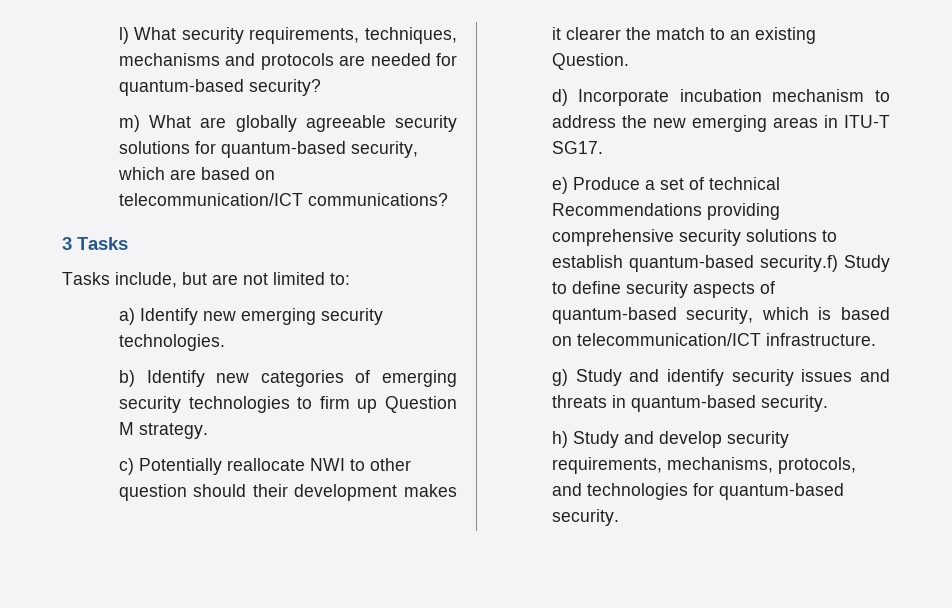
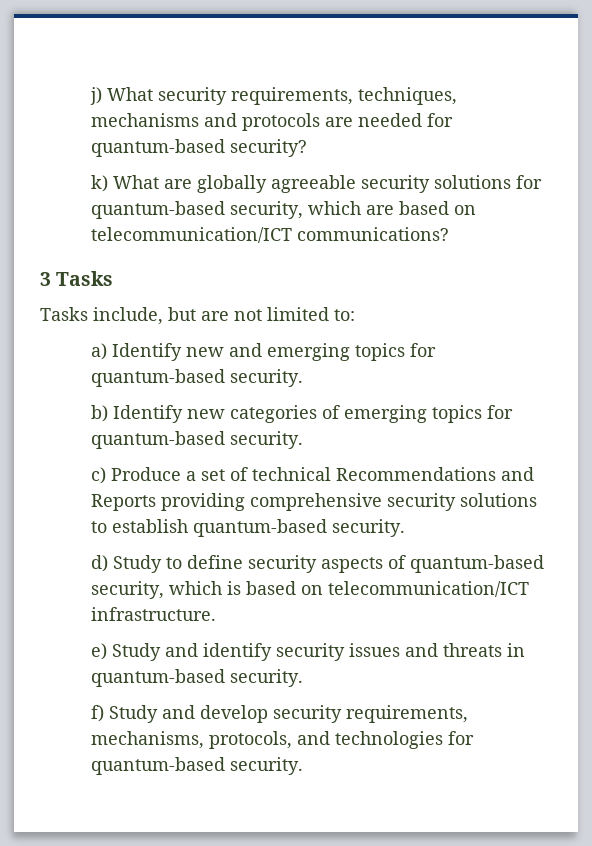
- l) What security requirements, techniques, mechanisms and protocols are needed for quantum-based security?
+ j) What security requirements, techniques, mechanisms and protocols are needed for quantum-based security?
- m) What are globally agreeable security solutions for quantum-based security, which are based on telecommunication/ICT communications?
+ k) What are globally agreeable security solutions for quantum-based security, which are based on telecommunication/ICT communications?
- a) Identify new emerging security technologies.
+ a) Identify new and emerging topics for quantum-based security.
- b) Identify new categories of emerging security technologies to firm up Question M strategy.
- c) Potentially reallocate NWI to other question should their development makes it clearer the match to an existing Question.
- d) Incorporate incubation mechanism to address the new emerging areas in ITU-T SG17.
- e) Produce a set of technical Recommendations providing comprehensive security solutions to establish quantum-based security.f) Study to define security aspects of quantum-based security, which is based on telecommunication/ICT infrastructure.
+ b) Identify new categories of emerging topics for quantum-based security.
+ c) Produce a set of technical Recommendations and Reports providing comprehensive security solutions to establish quantum-based security.
+ d) Study to define security aspects of quantum-based security, which is based on telecommunication/ICT infrastructure.
- g) Study and identify security issues and threats in quantum-based security.
+ e) Study and identify security issues and threats in quantum-based security.
- h) Study and develop security requirements, mechanisms, protocols, and technologies for quantum-based security.
+ f) Study and develop security requirements, mechanisms, protocols, and technologies for quantum-based security.

